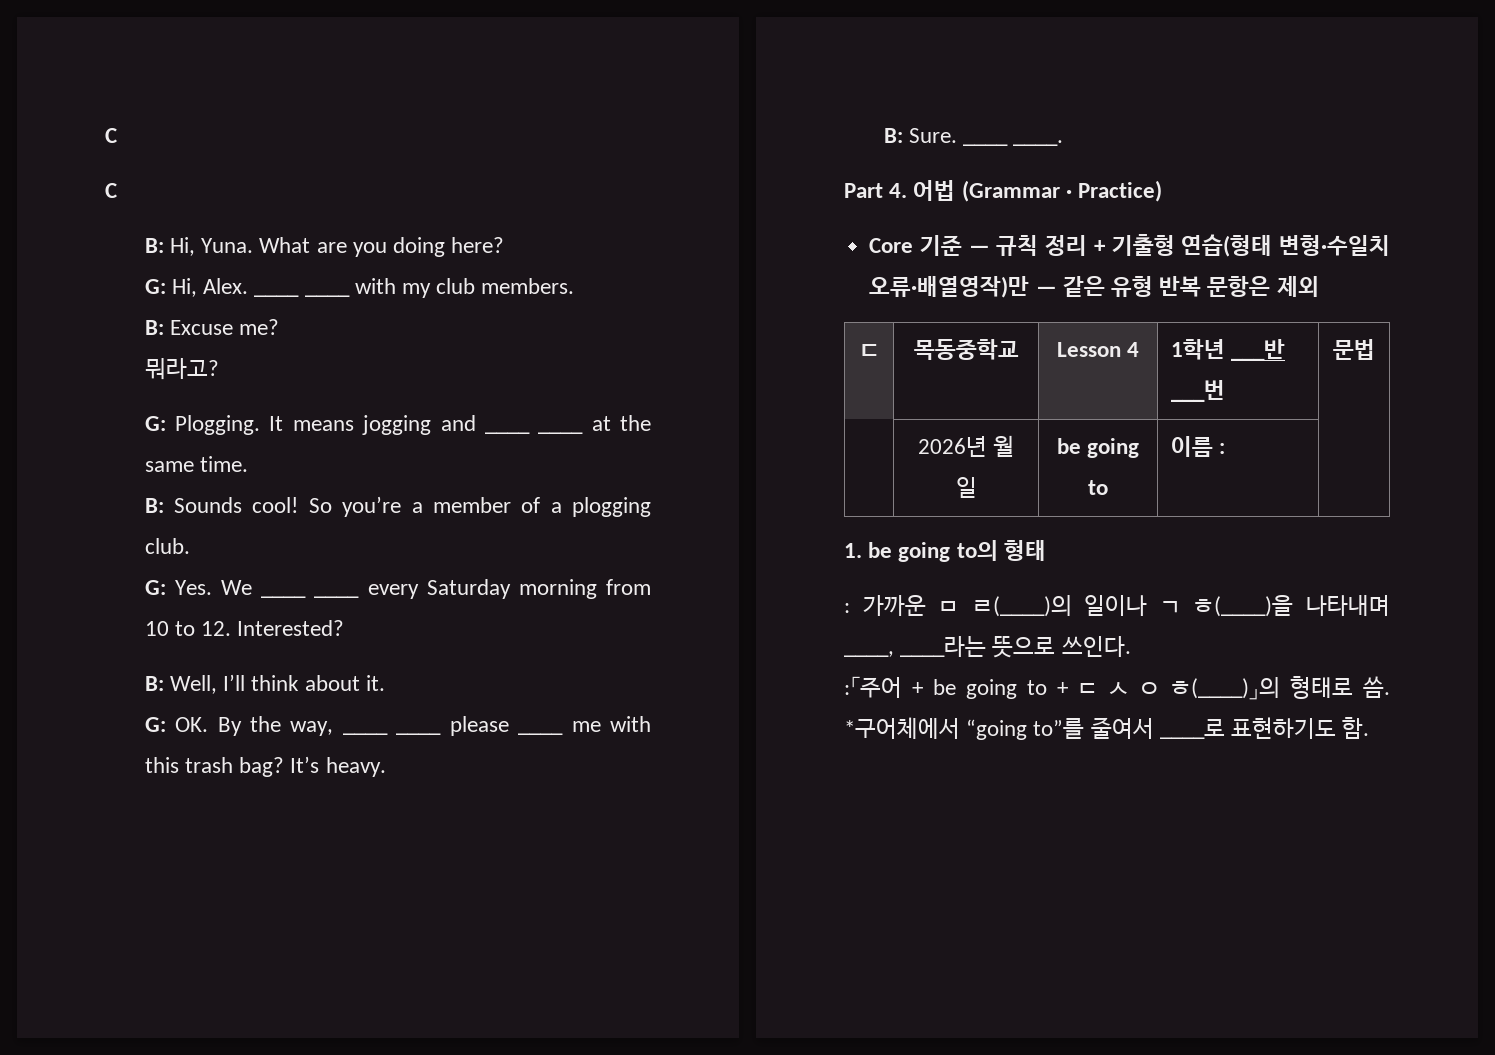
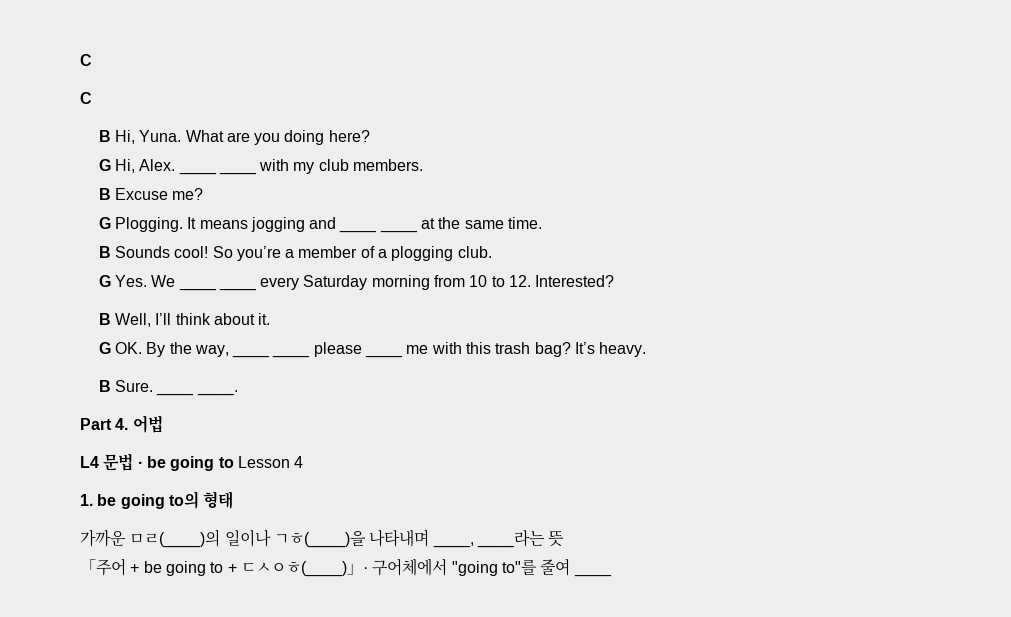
- B: Hi, Yuna.
+ B Hi, Yuna.
- G: Hi, Alex.
+ G Hi, Alex.
- B: Excuse me?
+ B Excuse me?
- 뭐라고?
- G: Plogging.
+ G Plogging.
- B: Sounds cool!
+ B Sounds cool!
- G: Yes. We ____ ____ every Saturday morning from 10 to 12. Interested?
+ G Yes. We ____ ____ every Saturday morning from 10 to 12. Interested?
- B: Well, I’ll think about it.
+ B Well, I’ll think about it.
- G: OK. By the way, ____ ____ please ____ me with this trash bag?
+ G OK. By the way, ____ ____ please ____ me with this trash bag?
- B: Sure.
+ B Sure.
- Part 4. 어법 (Grammar · Practice)
- Core 기준 — 규칙 정리 + 기출형 연습(형태 변형·수일치 오류·배열영작)만 — 같은 유형 반복 문항은 제외
- ㄷ | 목동중학교 | Lesson 4 | 1학년 ___반 ___번 | 문법
- | 2026년 월 일 | be going to | 이름 : |
+ Part 4. 어법
+ L4 문법 · be going to Lesson 4
- : 가까운 ㅁ ㄹ(____)의 일이나 ㄱ ㅎ(____)을 나타내며 ____, ____라는 뜻으로 쓰인다.
- :「주어 + be going to + ㄷ ㅅ ㅇ ㅎ(____)」의 형태로 씀. *구어체에서 “going to”를 줄여서 ____로 표현하기도 함.
+ 가까운 ㅁㄹ(____)의 일이나 ㄱㅎ(____)을 나타내며 ____, ____라는 뜻
+ 「주어 + be going to + ㄷㅅㅇㅎ(____)」· 구어체에서 "going to"를 줄여 ____

